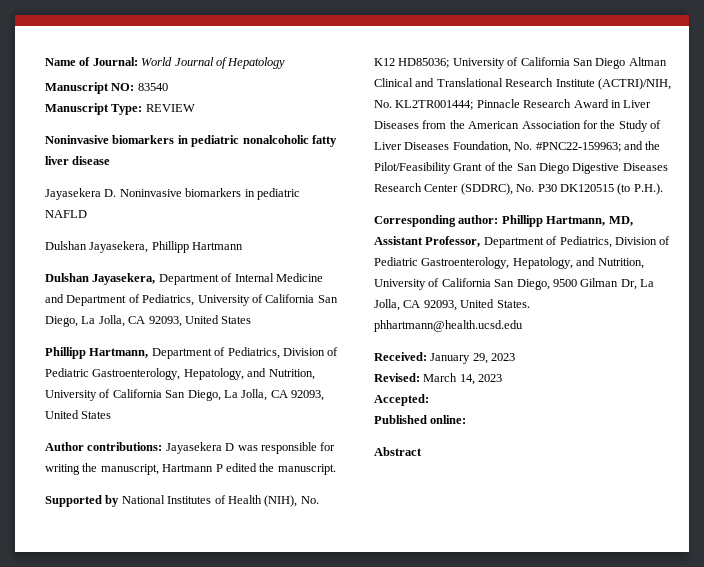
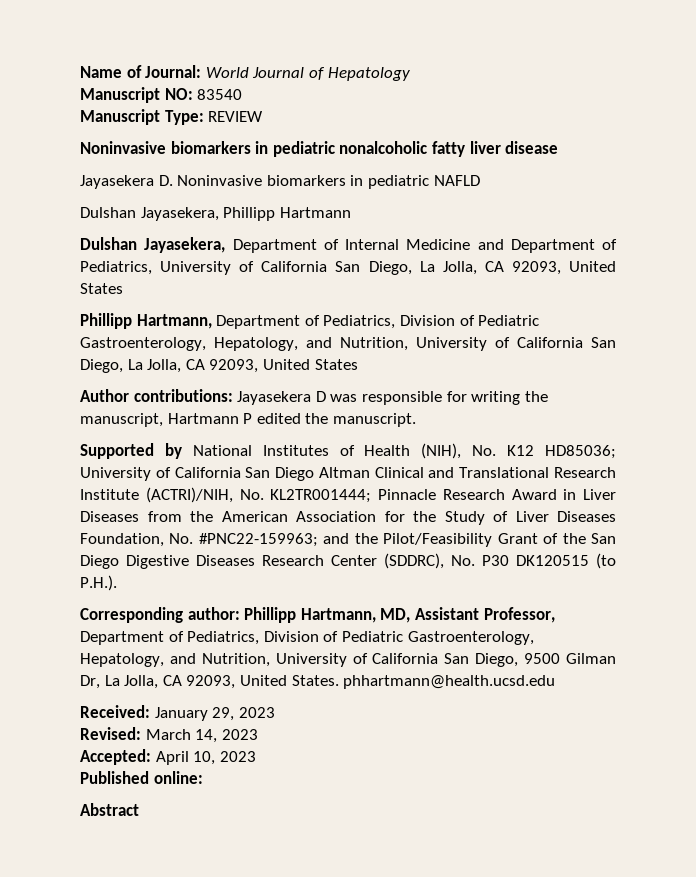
- Accepted:
+ Accepted: April 10, 2023

